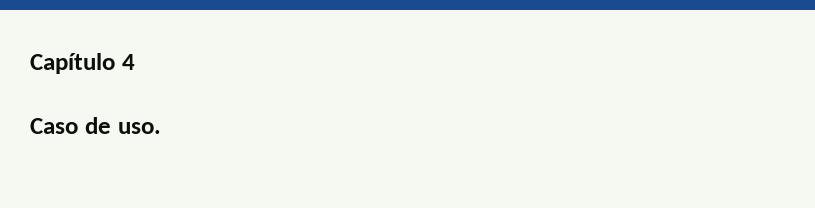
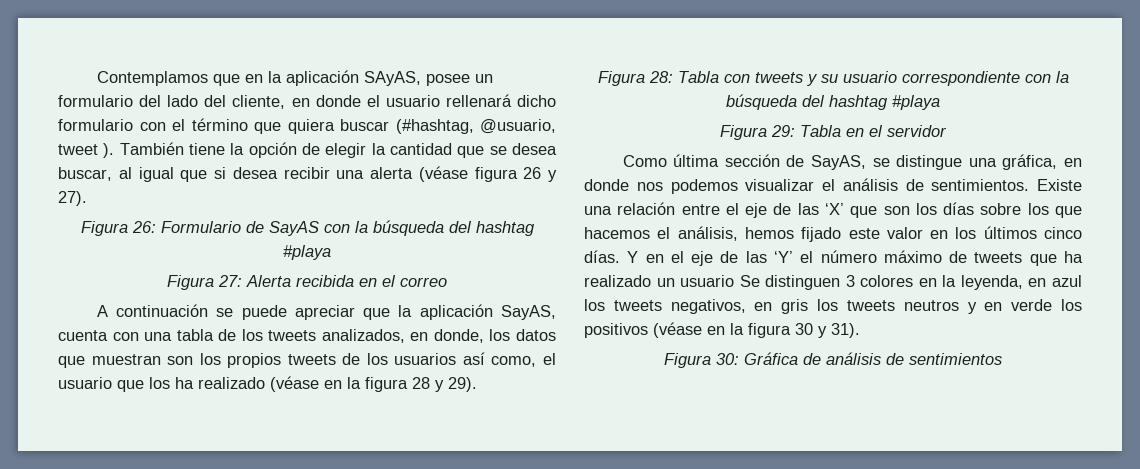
- Capítulo 4
- Caso de uso.
+ Contemplamos que en la aplicación SAyAS, posee un formulario del lado del cliente, en donde el usuario rellenará dicho formulario con el término que quiera buscar (#hashtag, @usuario, tweet ). También tiene la opción de elegir la cantidad que se desea buscar, al igual que si desea recibir una alerta (véase figura 26 y 27).
+ Figura 26: Formulario de SayAS con la búsqueda del hashtag #playa
+ Figura 27: Alerta recibida en el correo
+ A continuación se puede apreciar que la aplicación SayAS, cuenta con una tabla de los tweets analizados, en donde, los datos que muestran son los propios tweets de los usuarios así como, el usuario que los ha realizado (véase en la figura 28 y 29).
+ Figura 28: Tabla con tweets y su usuario correspondiente con la búsqueda del hashtag #playa
+ Figura 29: Tabla en el servidor
+ Como última sección de SayAS, se distingue una gráfica, en donde nos podemos visualizar el análisis de sentimientos. Existe una relación entre el eje de las ‘X’ que son los días sobre los que hacemos el análisis, hemos fijado este valor en los últimos cinco días. Y en el eje de las ‘Y’ el número máximo de tweets que ha realizado un usuario Se distinguen 3 colores en la leyenda, en azul los tweets negativos, en gris los tweets neutros y en verde los positivos (véase en la figura 30 y 31).
+ Figura 30: Gráfica de análisis de sentimientos

